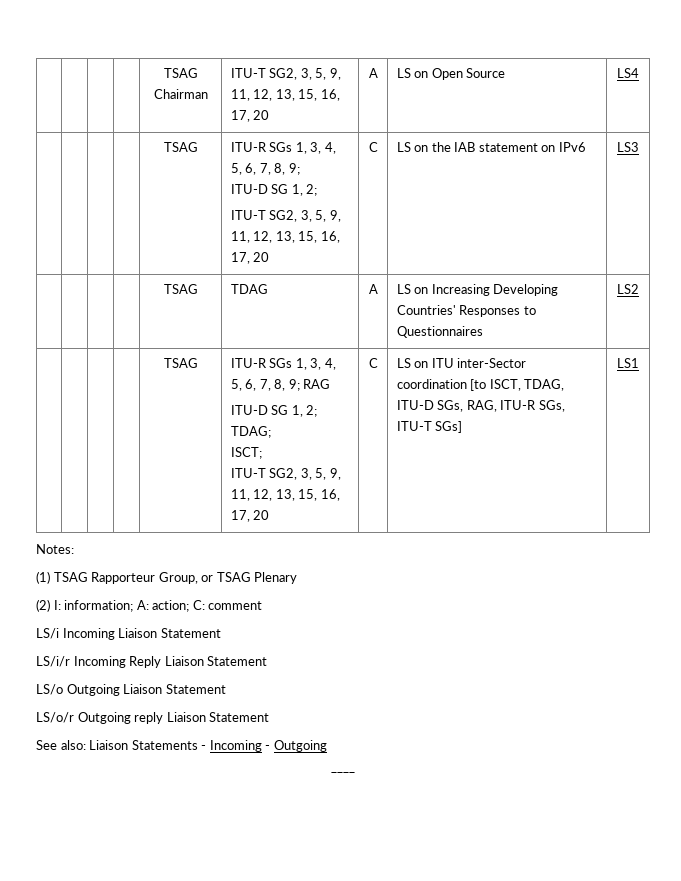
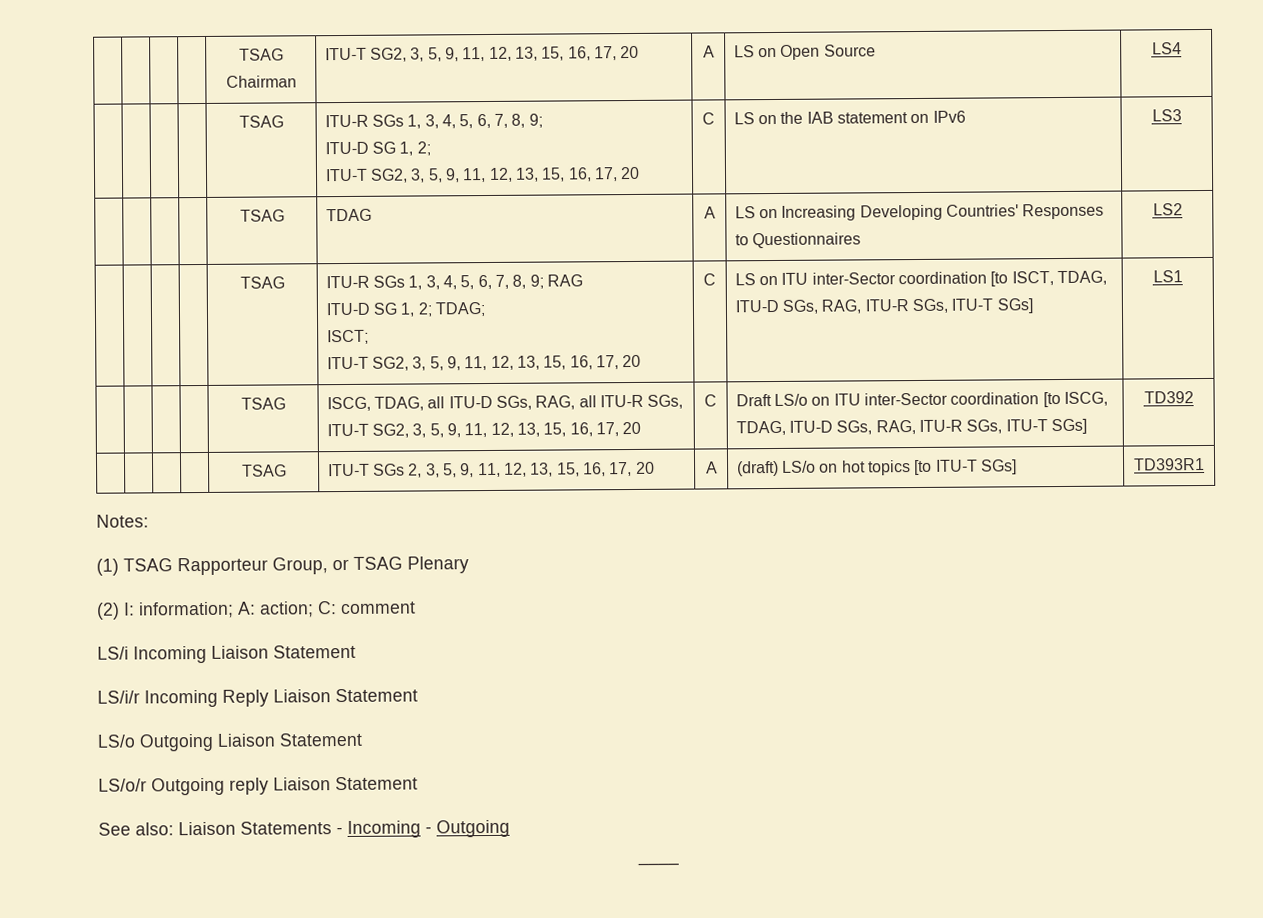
+ | | | | TSAG | ISCG, TDAG, all ITU-D SGs, RAG, all ITU-R SGs, ITU-T SG2, 3, 5, 9, 11, 12, 13, 15, 16, 17, 20 | C | Draft LS/o on ITU inter-Sector coordination [to ISCG, TDAG, ITU-D SGs, RAG, ITU-R SGs, ITU-T SGs] | TD392
+ | | | | TSAG | ITU-T SGs 2, 3, 5, 9, 11, 12, 13, 15, 16, 17, 20 | A | (draft) LS/o on hot topics [to ITU-T SGs] | TD393R1

